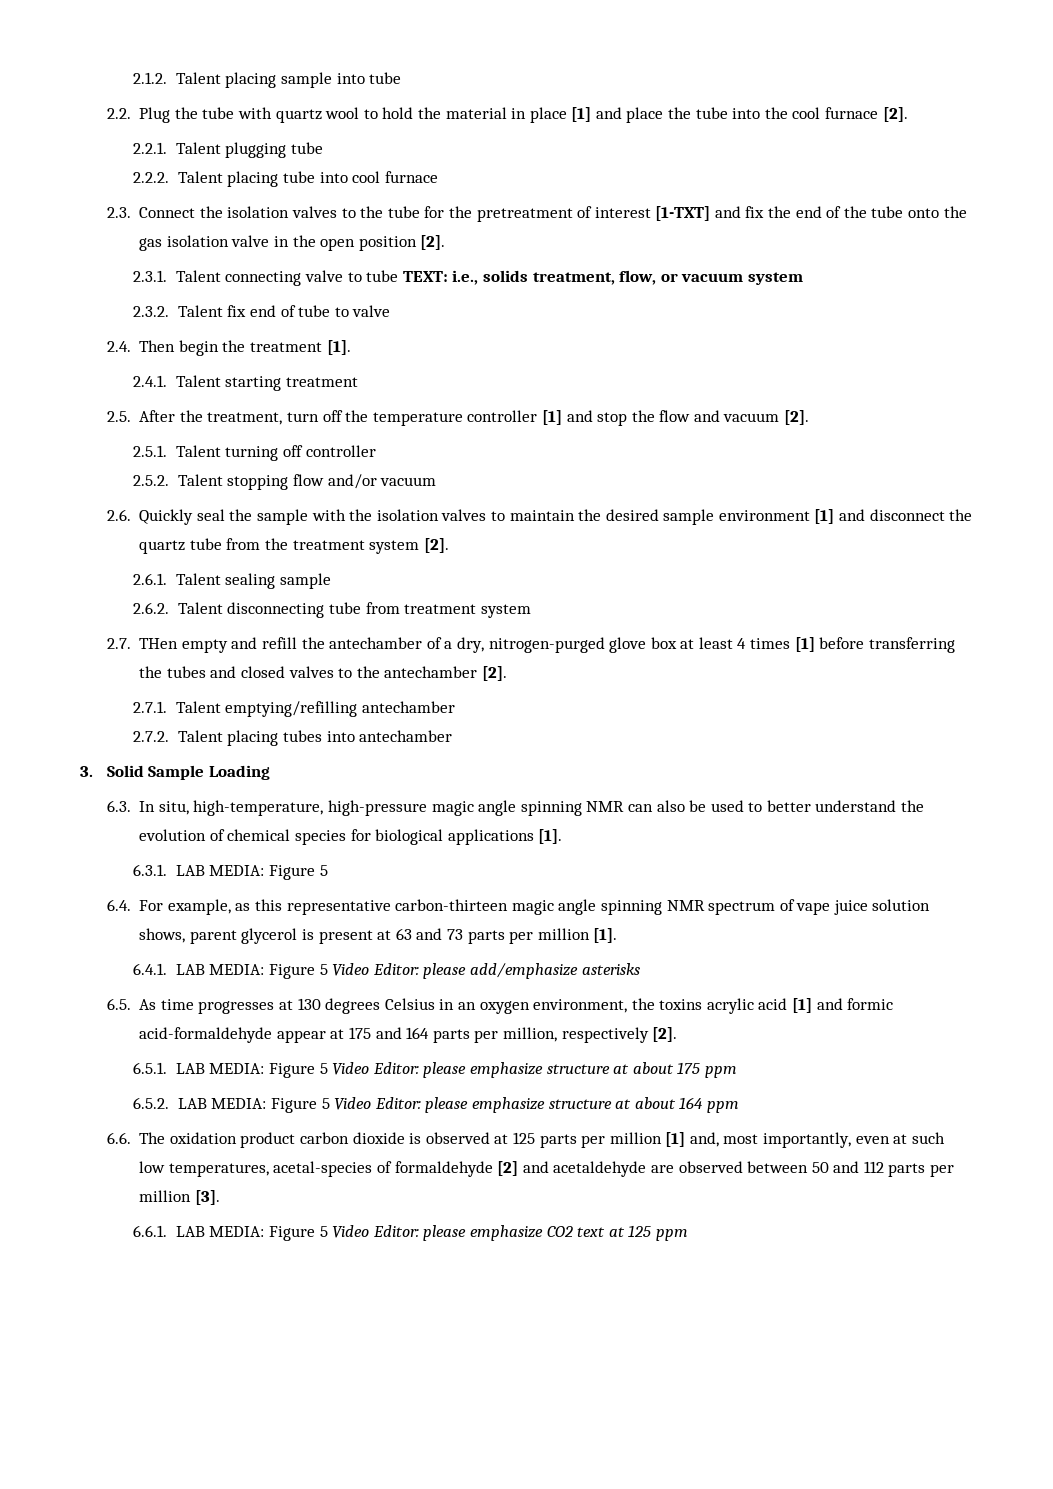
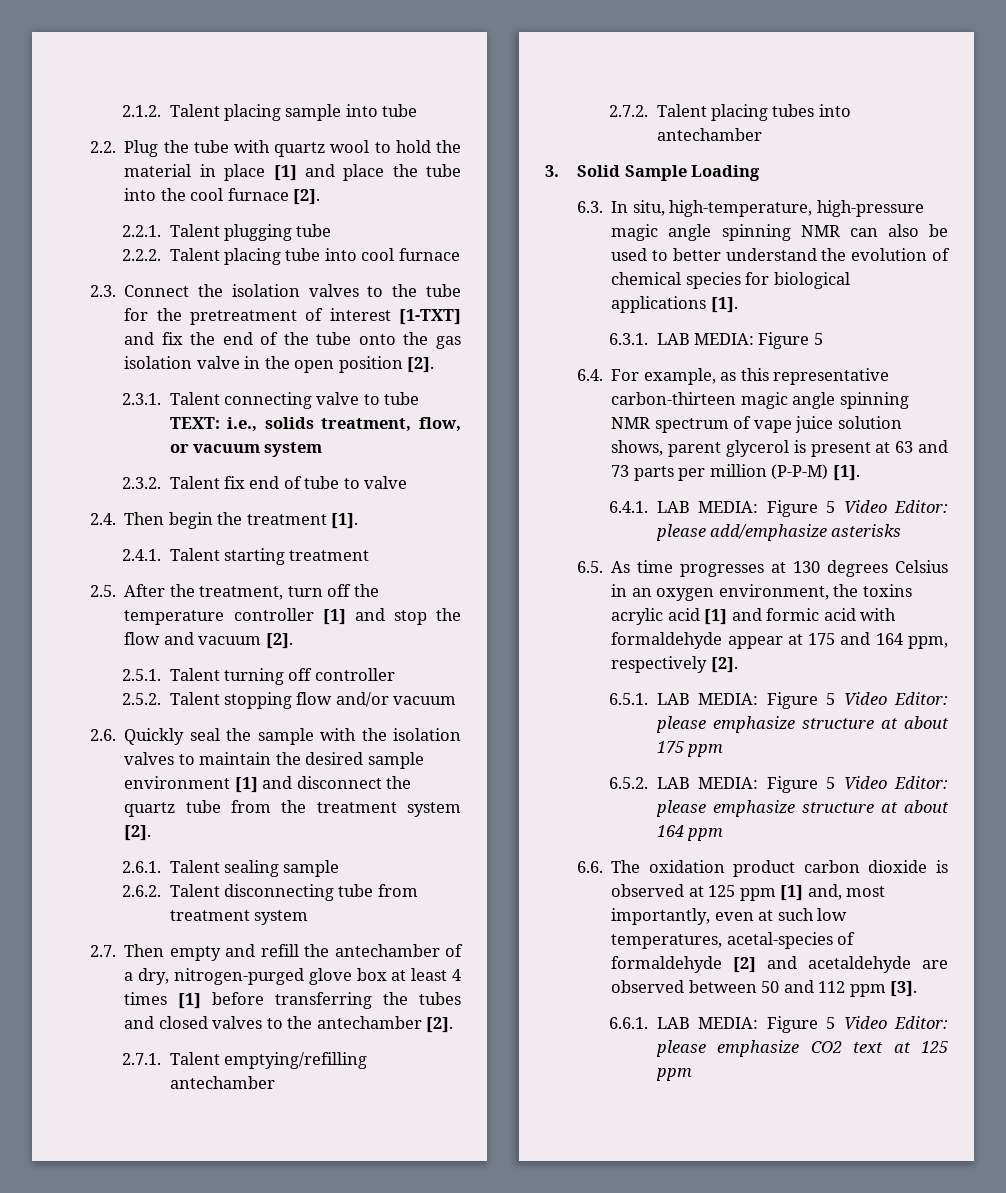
- 2.7. THen empty and refill the antechamber of a dry, nitrogen-purged glove box at least 4 times [1] before transferring the tubes and closed valves to the antechamber [2].
+ 2.7. Then empty and refill the antechamber of a dry, nitrogen-purged glove box at least 4 times [1] before transferring the tubes and closed valves to the antechamber [2].
- 6.4. For example, as this representative carbon-thirteen magic angle spinning NMR spectrum of vape juice solution shows, parent glycerol is present at 63 and 73 parts per million [1].
+ 6.4. For example, as this representative carbon-thirteen magic angle spinning NMR spectrum of vape juice solution shows, parent glycerol is present at 63 and 73 parts per million (P-P-M) [1].
- 6.5. As time progresses at 130 degrees Celsius in an oxygen environment, the toxins acrylic acid [1] and formic acid-formaldehyde appear at 175 and 164 parts per million, respectively [2].
+ 6.5. As time progresses at 130 degrees Celsius in an oxygen environment, the toxins acrylic acid [1] and formic acid with formaldehyde appear at 175 and 164 ppm, respectively [2].
- 6.6. The oxidation product carbon dioxide is observed at 125 parts per million [1] and, most importantly, even at such low temperatures, acetal-species of formaldehyde [2] and acetaldehyde are observed between 50 and 112 parts per million [3].
+ 6.6. The oxidation product carbon dioxide is observed at 125 ppm [1] and, most importantly, even at such low temperatures, acetal-species of formaldehyde [2] and acetaldehyde are observed between 50 and 112 ppm [3].

